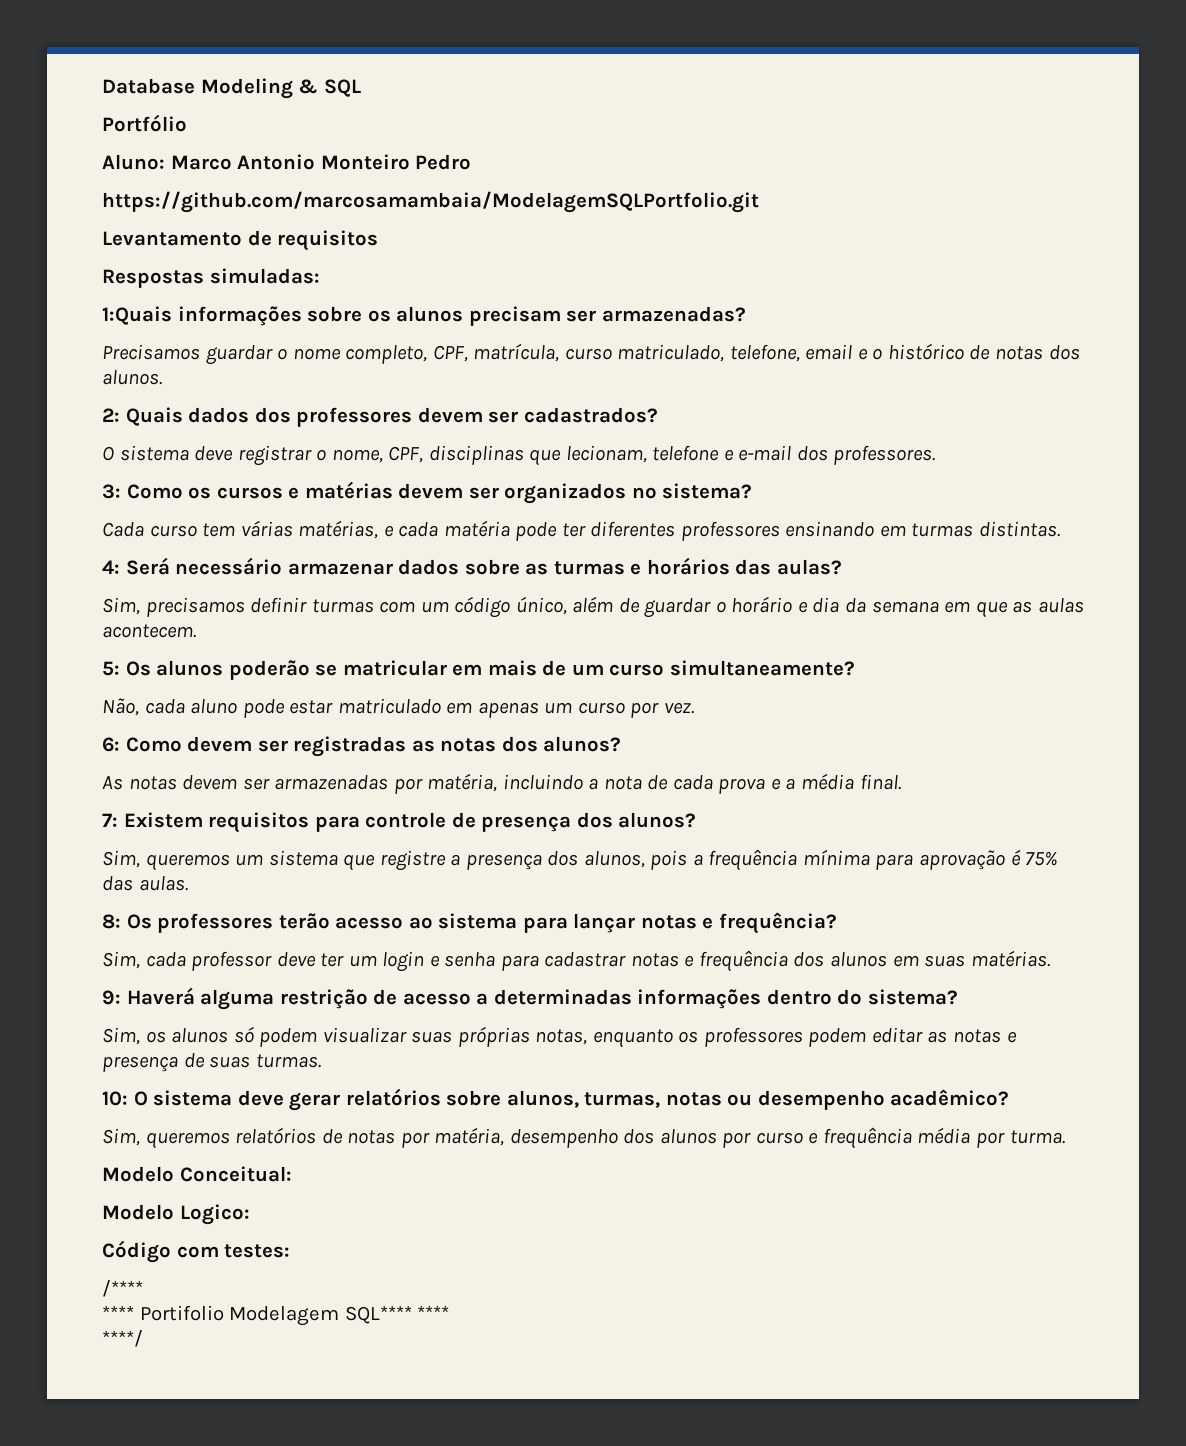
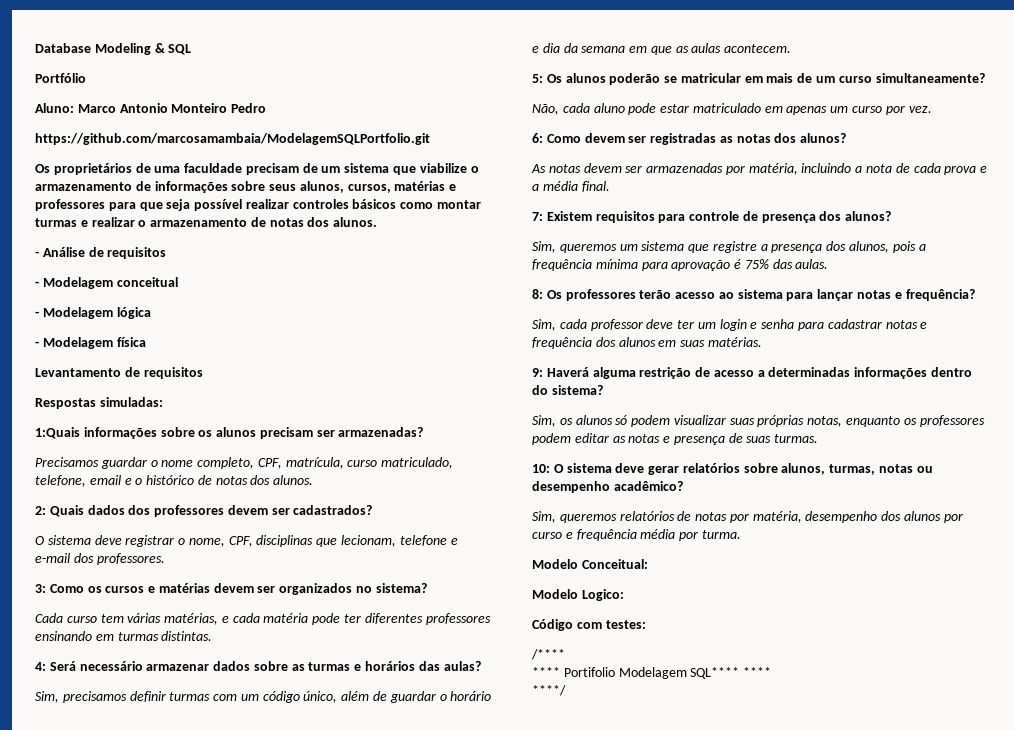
+ Os proprietários de uma faculdade precisam de um sistema que viabilize o armazenamento de informações sobre seus alunos, cursos, matérias e professores para que seja possível realizar controles básicos como montar turmas e realizar o armazenamento de notas dos alunos.
+ - Análise de requisitos
+ - Modelagem conceitual
+ - Modelagem lógica
+ - Modelagem física

